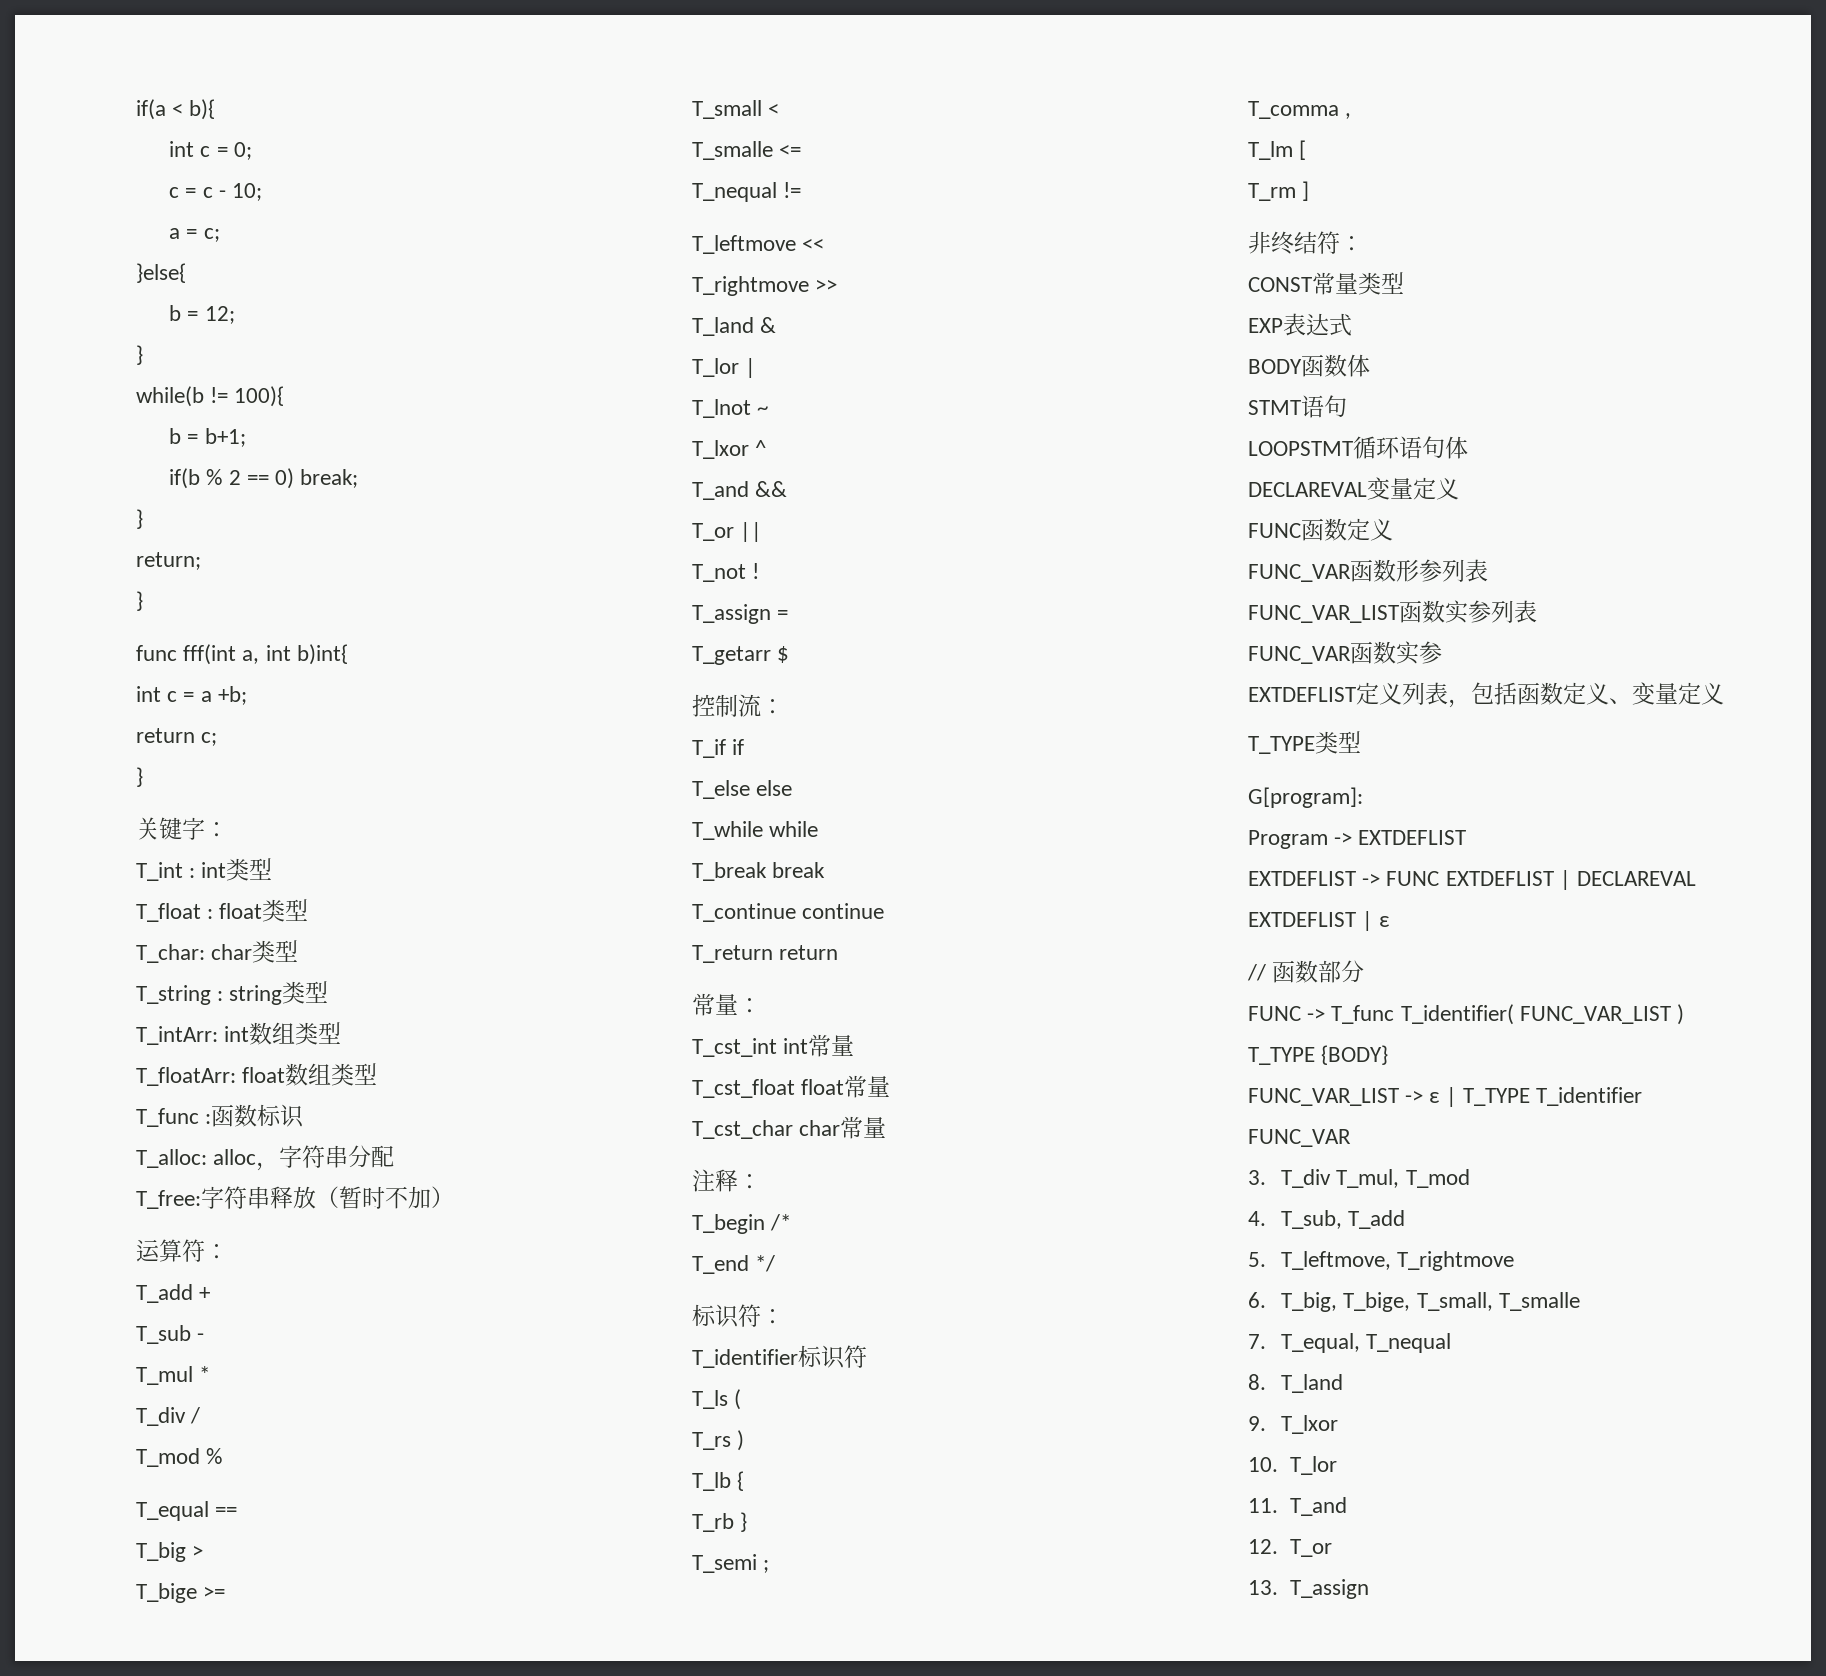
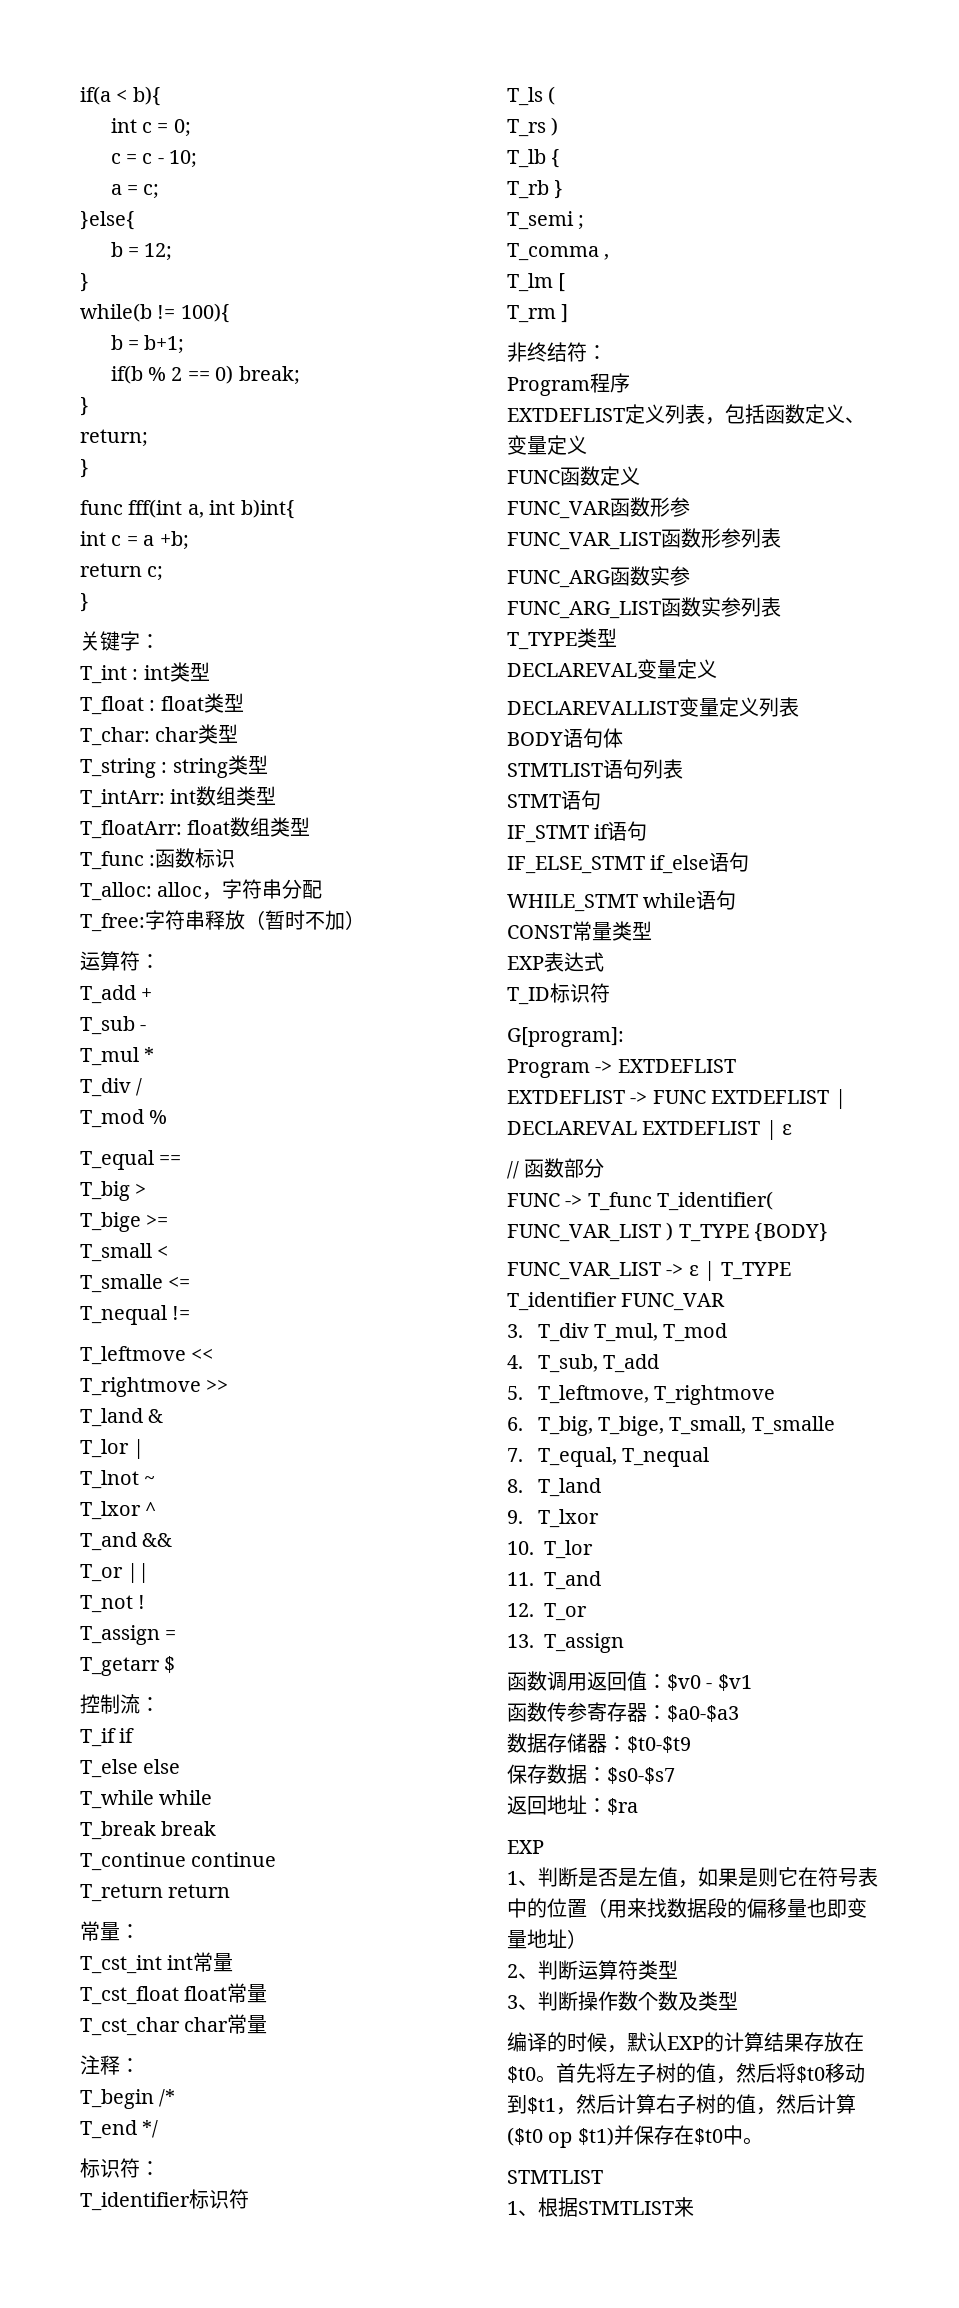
- CONST常量类型
- EXP表达式
- BODY函数体
- STMT语句
- LOOPSTMT循环语句体
- DECLAREVAL变量定义
- FUNC函数定义
- FUNC_VAR函数形参列表
- FUNC_VAR_LIST函数实参列表
- FUNC_VAR函数实参
+ Program程序
+ FUNC函数定义
+ FUNC_VAR函数形参
+ FUNC_VAR_LIST函数形参列表
+ FUNC_ARG函数实参
+ FUNC_ARG_LIST函数实参列表
  T_TYPE类型
+ DECLAREVAL变量定义
+ DECLAREVALLIST变量定义列表
+ BODY语句体
+ STMTLIST语句列表
+ STMT语句
+ IF_STMT if语句
+ IF_ELSE_STMT if_else语句
+ WHILE_STMT while语句
+ CONST常量类型
+ EXP表达式
+ T_ID标识符
+ 函数调用返回值：$v0 - $v1
+ 函数传参寄存器：$a0-$a3
+ 数据存储器：$t0-$t9
+ 保存数据：$s0-$s7
+ 返回地址：$ra
+ EXP
+ 1、判断是否是左值，如果是则它在符号表中的位置（用来找数据段的偏移量也即变量地址）
+ 2、判断运算符类型
+ 3、判断操作数个数及类型
+ 编译的时候，默认EXP的计算结果存放在$t0。首先将左子树的值，然后将$t0移动到$t1，然后计算右子树的值，然后计算($t0 op $t1)并保存在$t0中。
+ STMTLIST
+ 1、根据STMTLIST来

